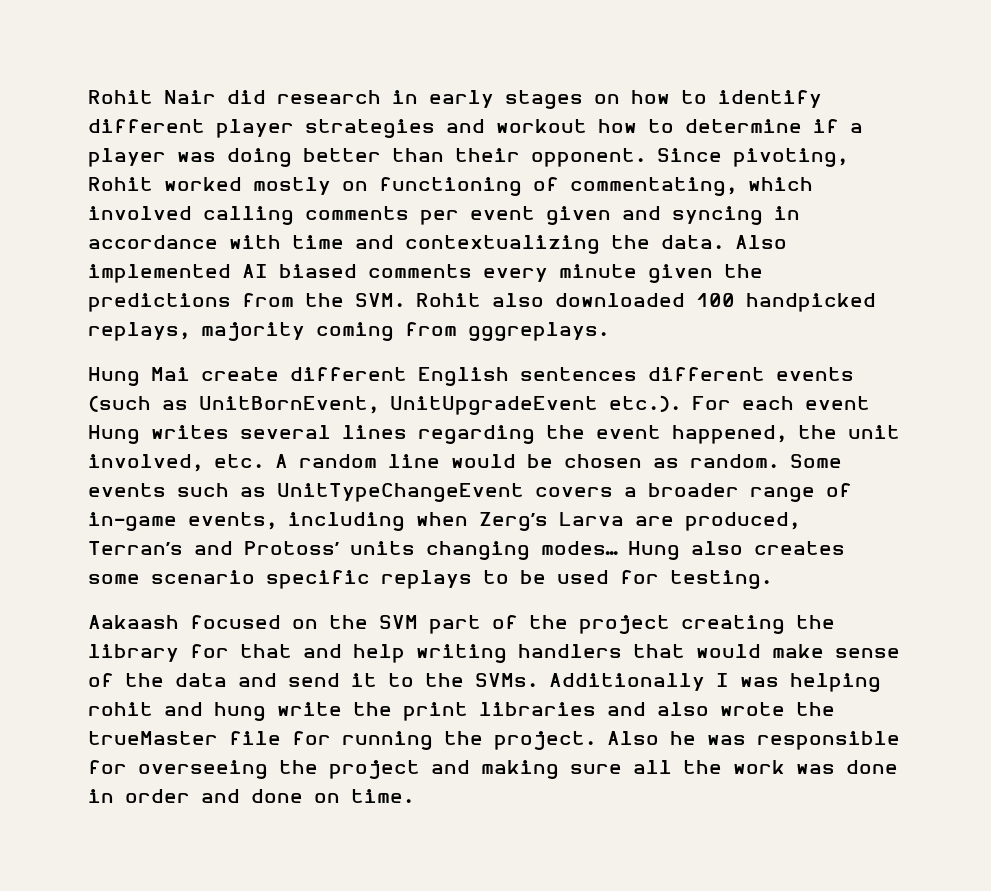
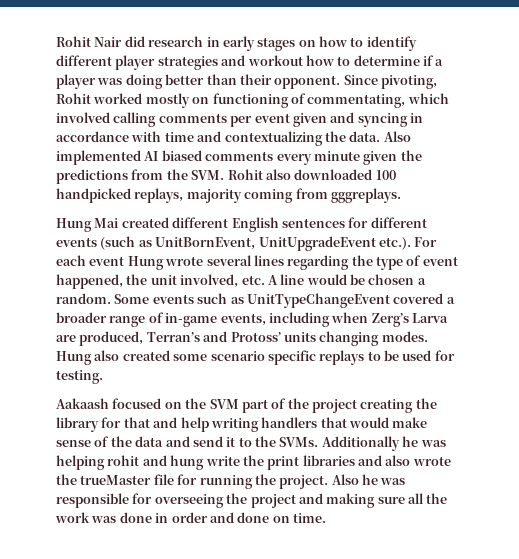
- Hung Mai create different English sentences different events (such as UnitBornEvent, UnitUpgradeEvent etc.). For each event Hung writes several lines regarding the event happened, the unit involved, etc. A random line would be chosen as random.
+ Hung Mai created different English sentences for different events (such as UnitBornEvent, UnitUpgradeEvent etc.). For each event Hung wrote several lines regarding the type of event happened, the unit involved, etc. A line would be chosen a random.
- Some events such as UnitTypeChangeEvent covers a broader range of in-game events, including when Zerg’s Larva are produced, Terran’s and Protoss’ units changing modes…
+ Some events such as UnitTypeChangeEvent covered a broader range of in-game events, including when Zerg’s Larva are produced, Terran’s and Protoss’ units changing modes.
- Hung also creates some scenario specific replays to be used for testing.
+ Hung also created some scenario specific replays to be used for testing.
- Additionally I was helping rohit and hung write the print libraries and also wrote the trueMaster file for running the project.
+ Additionally he was helping rohit and hung write the print libraries and also wrote the trueMaster file for running the project.

